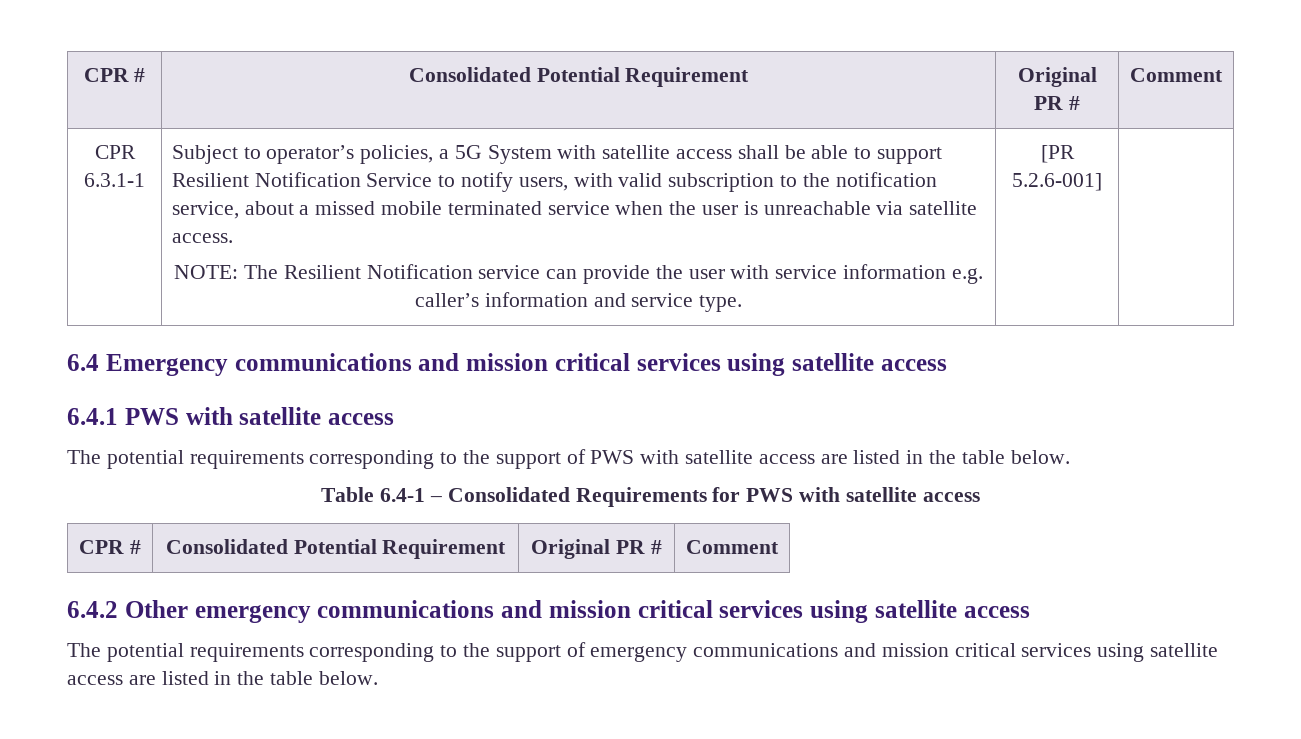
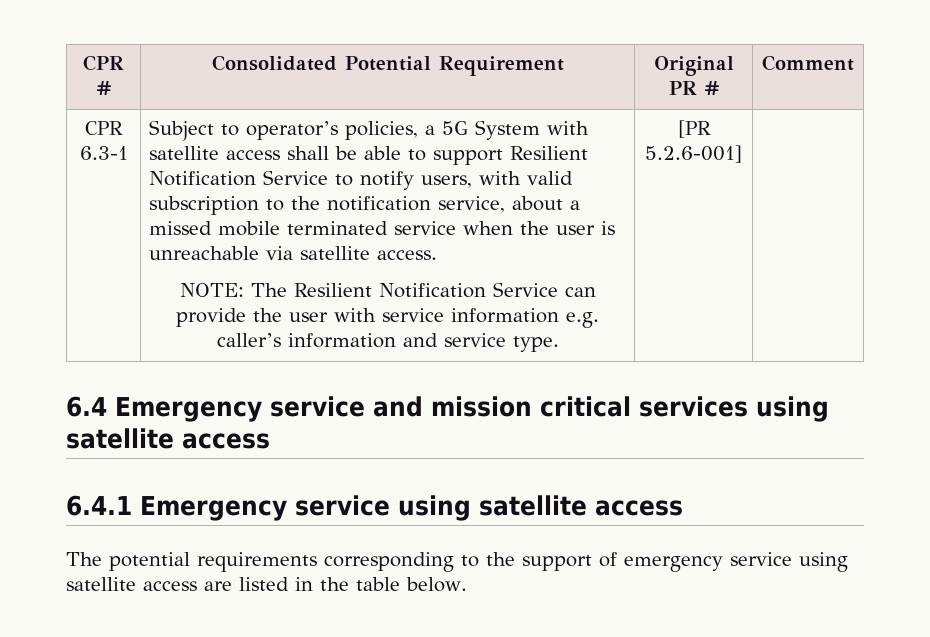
- CPR 6.3.1-1
+ CPR 6.3-1
- NOTE: The Resilient Notification service can provide the user with service information e.g. caller’s information and service type.
+ NOTE: The Resilient Notification Service can provide the user with service information e.g. caller’s information and service type.
- 6.4 Emergency communications and mission critical services using satellite access
+ 6.4 Emergency service and mission critical services using satellite access
- 6.4.1 PWS with satellite access
- The potential requirements corresponding to the support of PWS with satellite access are listed in the table below.
- Table 6.4-1 – Consolidated Requirements for PWS with satellite access
- CPR # | Consolidated Potential Requirement | Original PR # | Comment
- 6.4.2 Other emergency communications and mission critical services using satellite access
+ 6.4.1 Emergency service using satellite access
- The potential requirements corresponding to the support of emergency communications and mission critical services using satellite access are listed in the table below.
+ The potential requirements corresponding to the support of emergency service using satellite access are listed in the table below.

